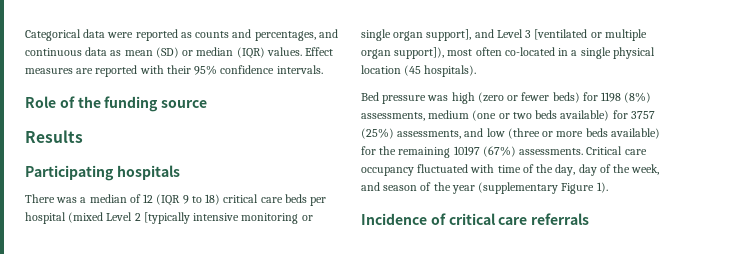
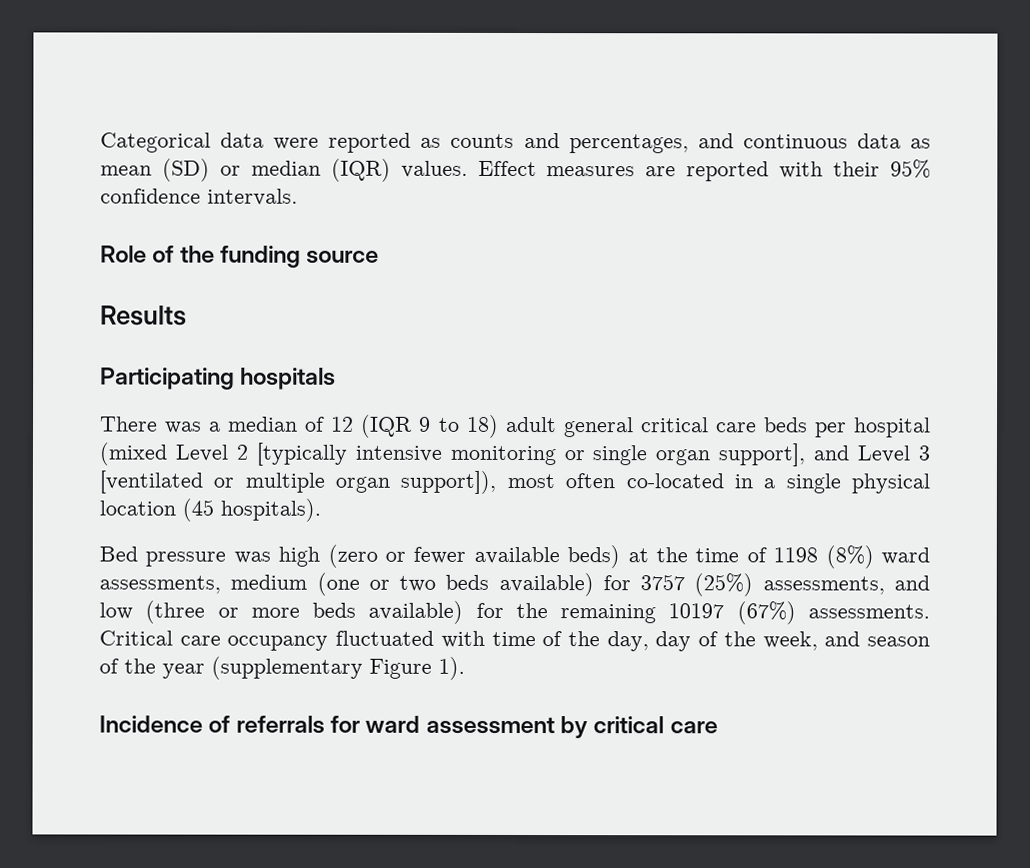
- There was a median of 12 (IQR 9 to 18) critical care beds per hospital (mixed Level 2 [typically intensive monitoring or single organ support], and Level 3 [ventilated or multiple organ support]), most often co-located in a single physical location (45 hospitals).
+ There was a median of 12 (IQR 9 to 18) adult general critical care beds per hospital (mixed Level 2 [typically intensive monitoring or single organ support], and Level 3 [ventilated or multiple organ support]), most often co-located in a single physical location (45 hospitals).
- Bed pressure was high (zero or fewer beds) for 1198 (8%) assessments, medium (one or two beds available) for 3757 (25%) assessments, and low (three or more beds available) for the remaining 10197 (67%) assessments.
+ Bed pressure was high (zero or fewer available beds) at the time of 1198 (8%) ward assessments, medium (one or two beds available) for 3757 (25%) assessments, and low (three or more beds available) for the remaining 10197 (67%) assessments.
- Incidence of critical care referrals
+ Incidence of referrals for ward assessment by critical care

